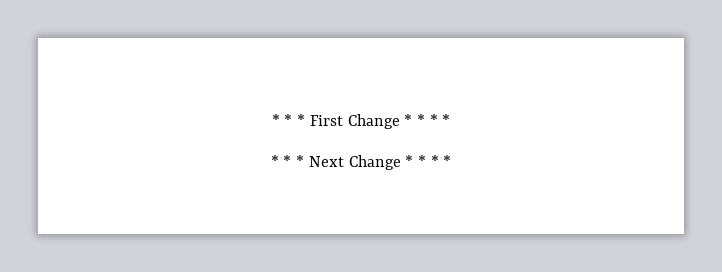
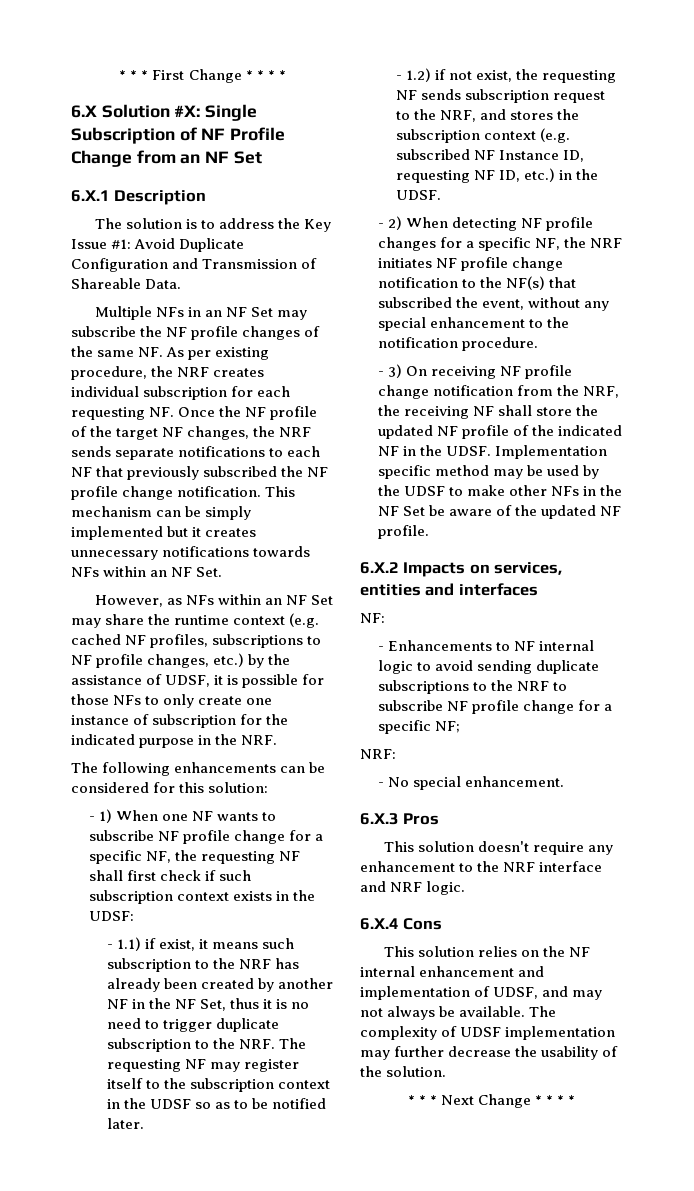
+ 6.X Solution #X: Single Subscription of NF Profile Change from an NF Set
+ 6.X.1 Description
+ The solution is to address the Key Issue #1: Avoid Duplicate Configuration and Transmission of Shareable Data.
+ Multiple NFs in an NF Set may subscribe the NF profile changes of the same NF. As per existing procedure, the NRF creates individual subscription for each requesting NF. Once the NF profile of the target NF changes, the NRF sends separate notifications to each NF that previously subscribed the NF profile change notification. This mechanism can be simply implemented but it creates unnecessary notifications towards NFs within an NF Set.
+ However, as NFs within an NF Set may share the runtime context (e.g. cached NF profiles, subscriptions to NF profile changes, etc.) by the assistance of UDSF, it is possible for those NFs to only create one instance of subscription for the indicated purpose in the NRF.
+ The following enhancements can be considered for this solution:
+ - 1) When one NF wants to subscribe NF profile change for a specific NF, the requesting NF shall first check if such subscription context exists in the UDSF:
+ - 1.1) if exist, it means such subscription to the NRF has already been created by another NF in the NF Set, thus it is no need to trigger duplicate subscription to the NRF. The requesting NF may register itself to the subscription context in the UDSF so as to be notified later.
+ - 1.2) if not exist, the requesting NF sends subscription request to the NRF, and stores the subscription context (e.g. subscribed NF Instance ID, requesting NF ID, etc.) in the UDSF.
+ - 2) When detecting NF profile changes for a specific NF, the NRF initiates NF profile change notification to the NF(s) that subscribed the event, without any special enhancement to the notification procedure.
+ - 3) On receiving NF profile change notification from the NRF, the receiving NF shall store the updated NF profile of the indicated NF in the UDSF. Implementation specific method may be used by the UDSF to make other NFs in the NF Set be aware of the updated NF profile.
+ 6.X.2 Impacts on services, entities and interfaces
+ NF:
+ - Enhancements to NF internal logic to avoid sending duplicate subscriptions to the NRF to subscribe NF profile change for a specific NF;
+ NRF:
+ - No special enhancement.
+ 6.X.3 Pros
+ This solution doesn't require any enhancement to the NRF interface and NRF logic.
+ 6.X.4 Cons
+ This solution relies on the NF internal enhancement and implementation of UDSF, and may not always be available. The complexity of UDSF implementation may further decrease the usability of the solution.

